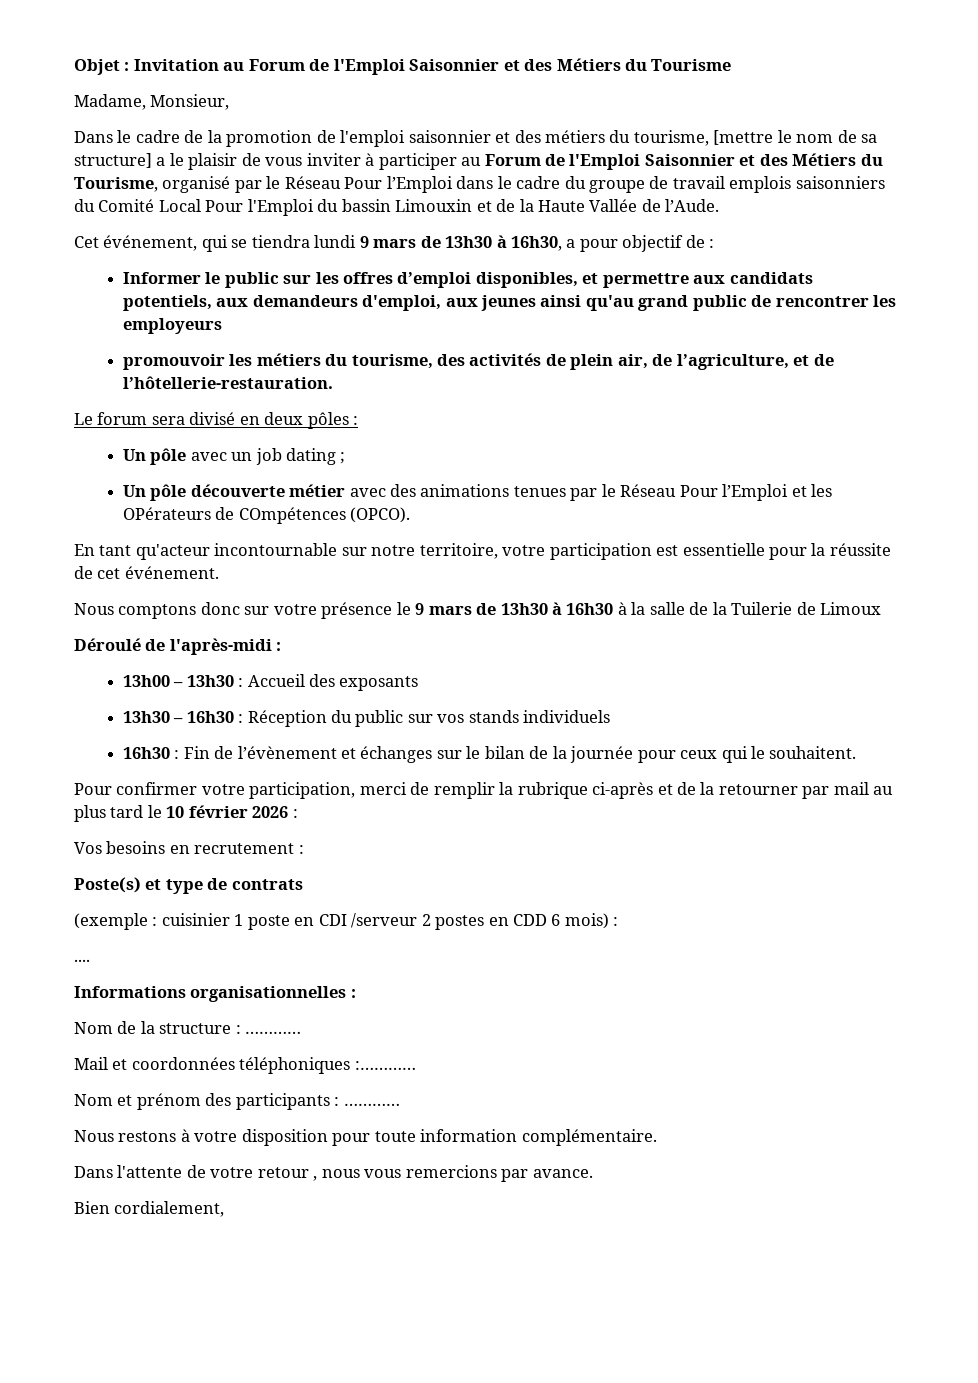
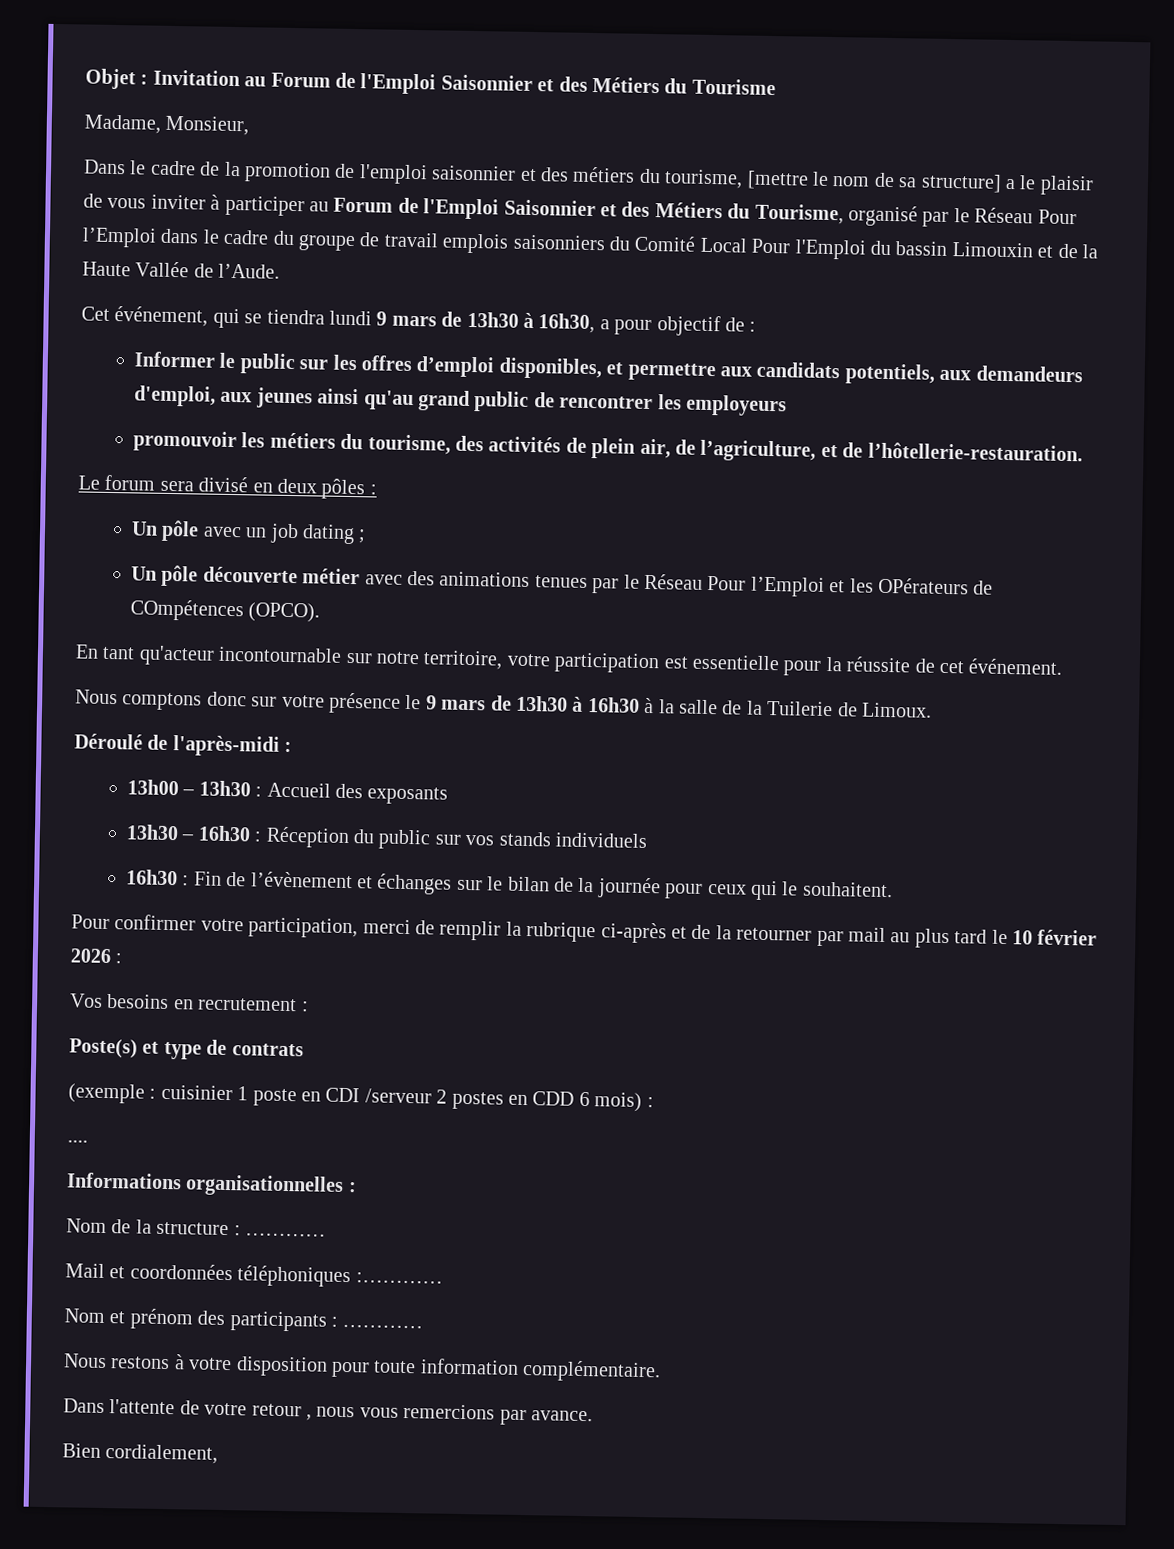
- Nous comptons donc sur votre présence le 9 mars de 13h30 à 16h30 à la salle de la Tuilerie de Limoux
+ Nous comptons donc sur votre présence le 9 mars de 13h30 à 16h30 à la salle de la Tuilerie de Limoux.

